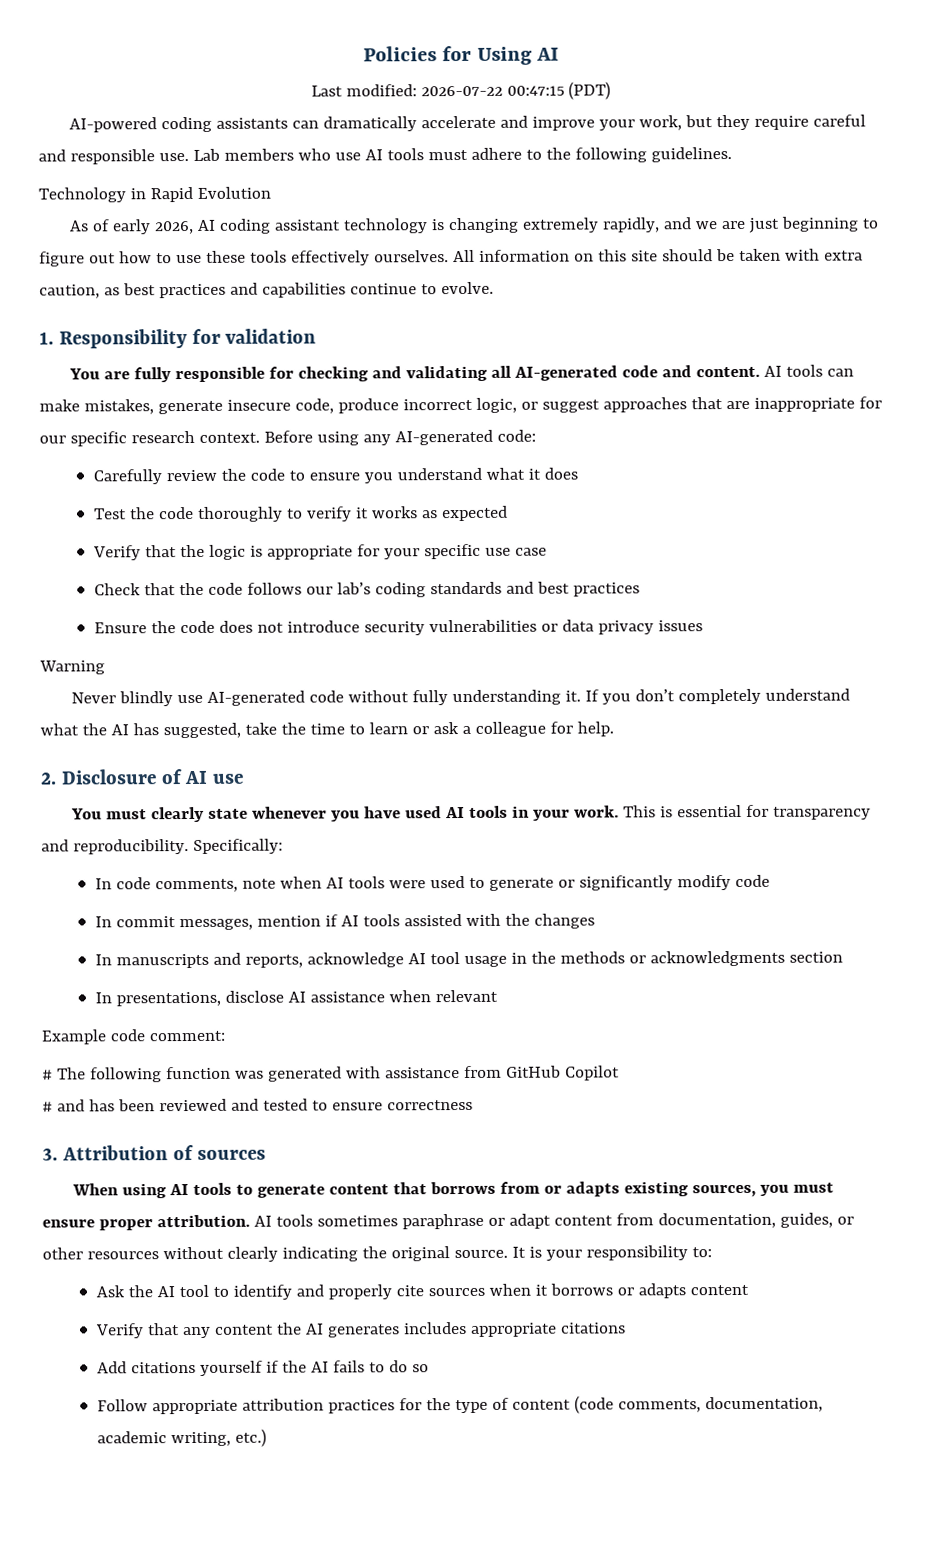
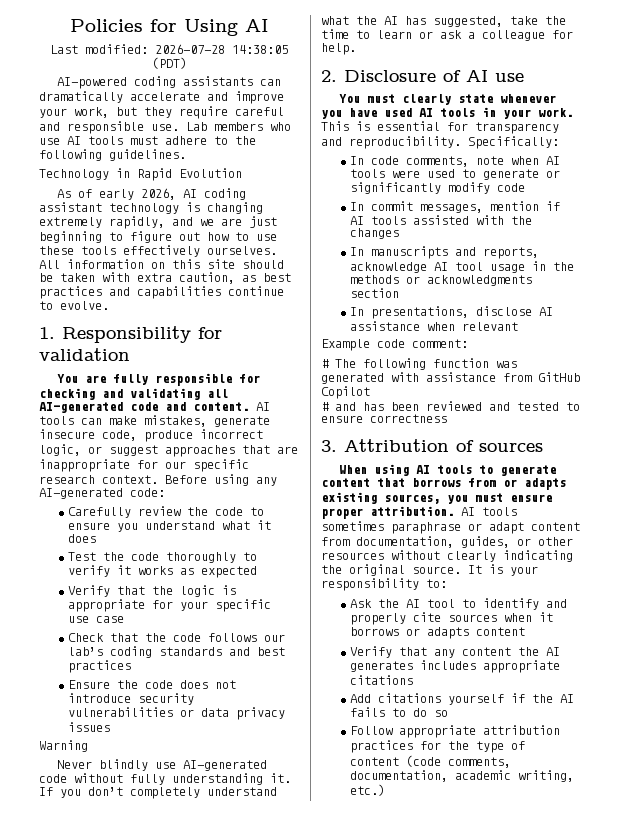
- Last modified: 2026-07-22 00:47:15 (PDT)
+ Last modified: 2026-07-28 14:38:05 (PDT)

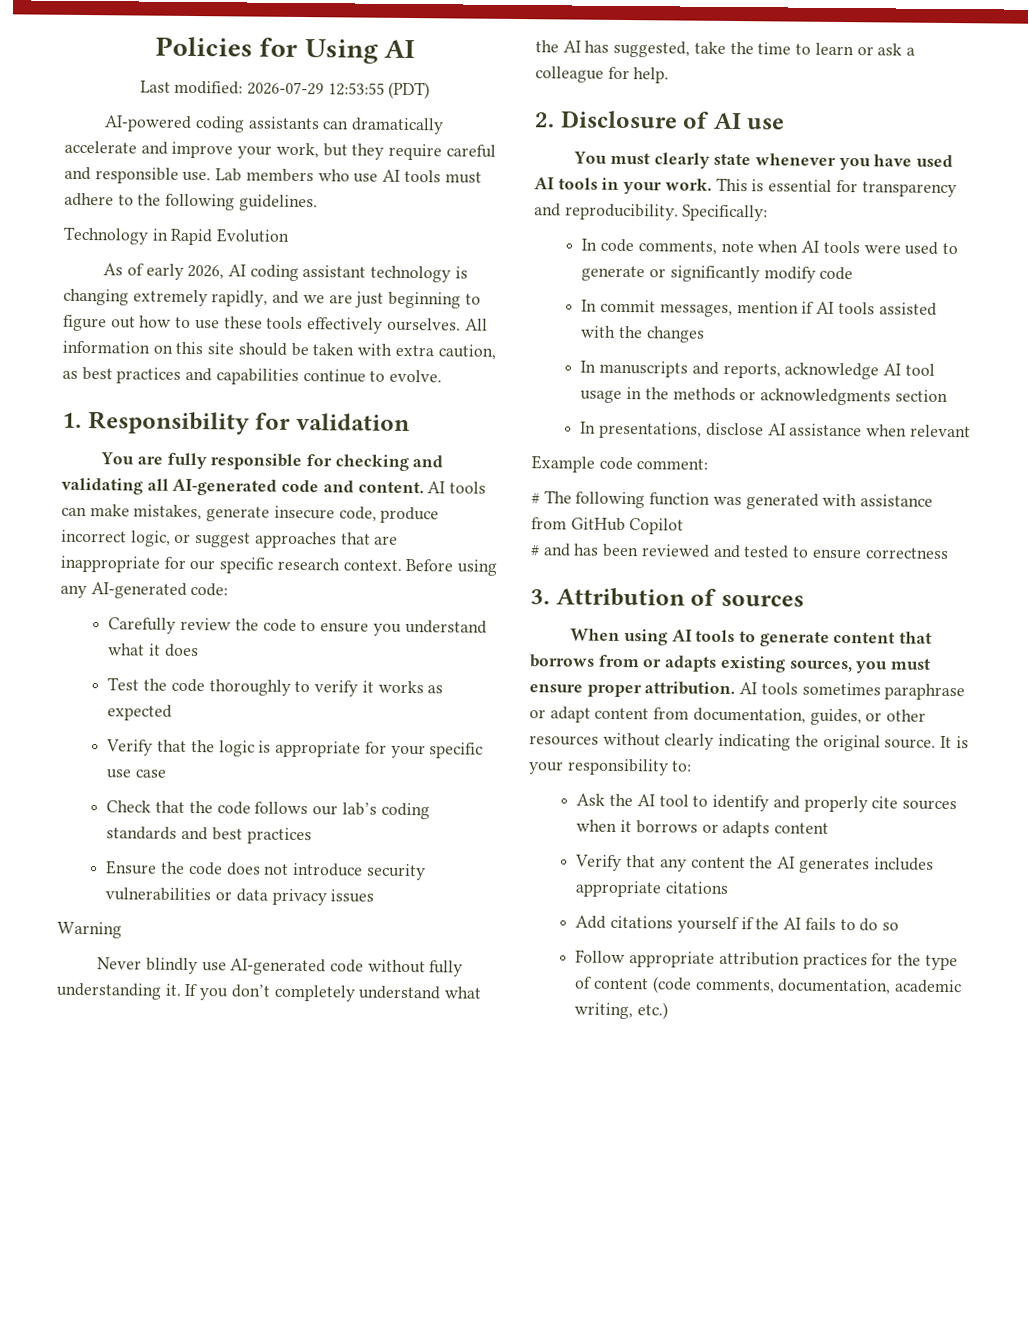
- Last modified: 2026-07-28 14:38:05 (PDT)
+ Last modified: 2026-07-29 12:53:55 (PDT)

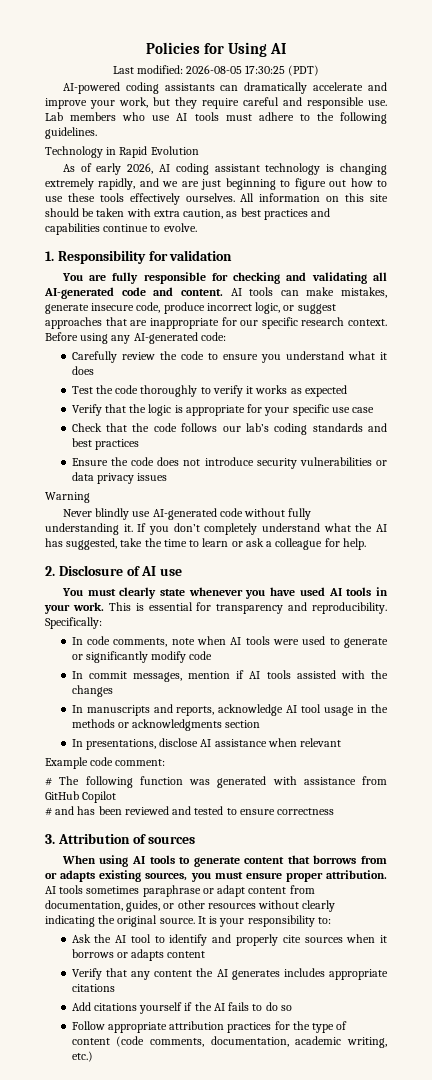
- Last modified: 2026-07-29 12:53:55 (PDT)
+ Last modified: 2026-08-05 17:30:25 (PDT)

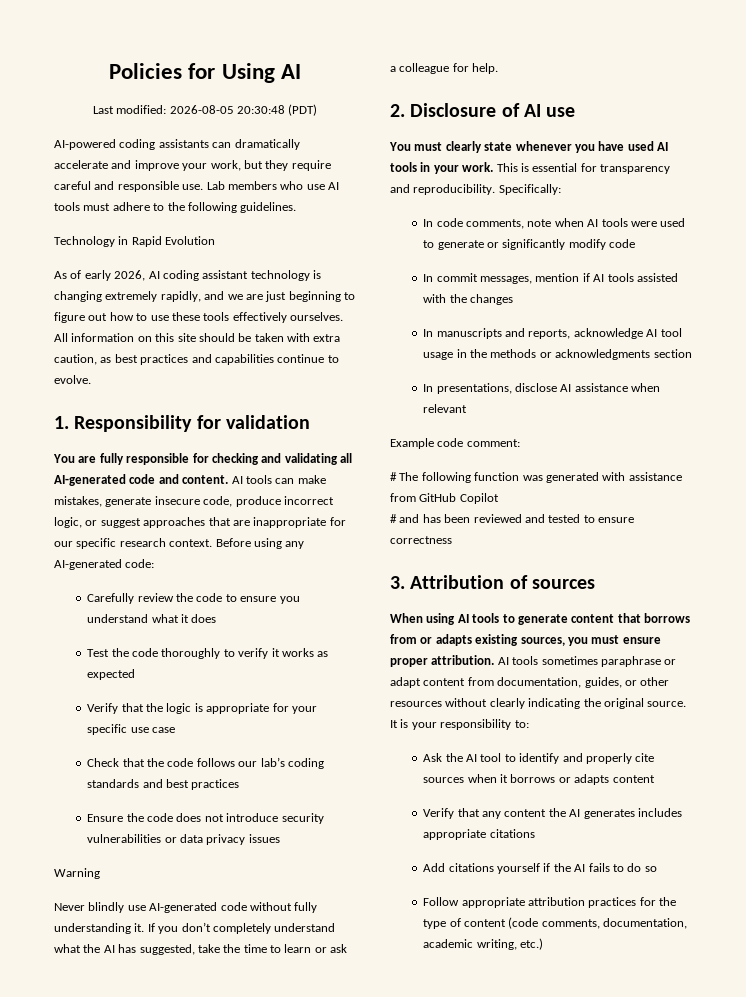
- Last modified: 2026-08-05 17:30:25 (PDT)
+ Last modified: 2026-08-05 20:30:48 (PDT)

